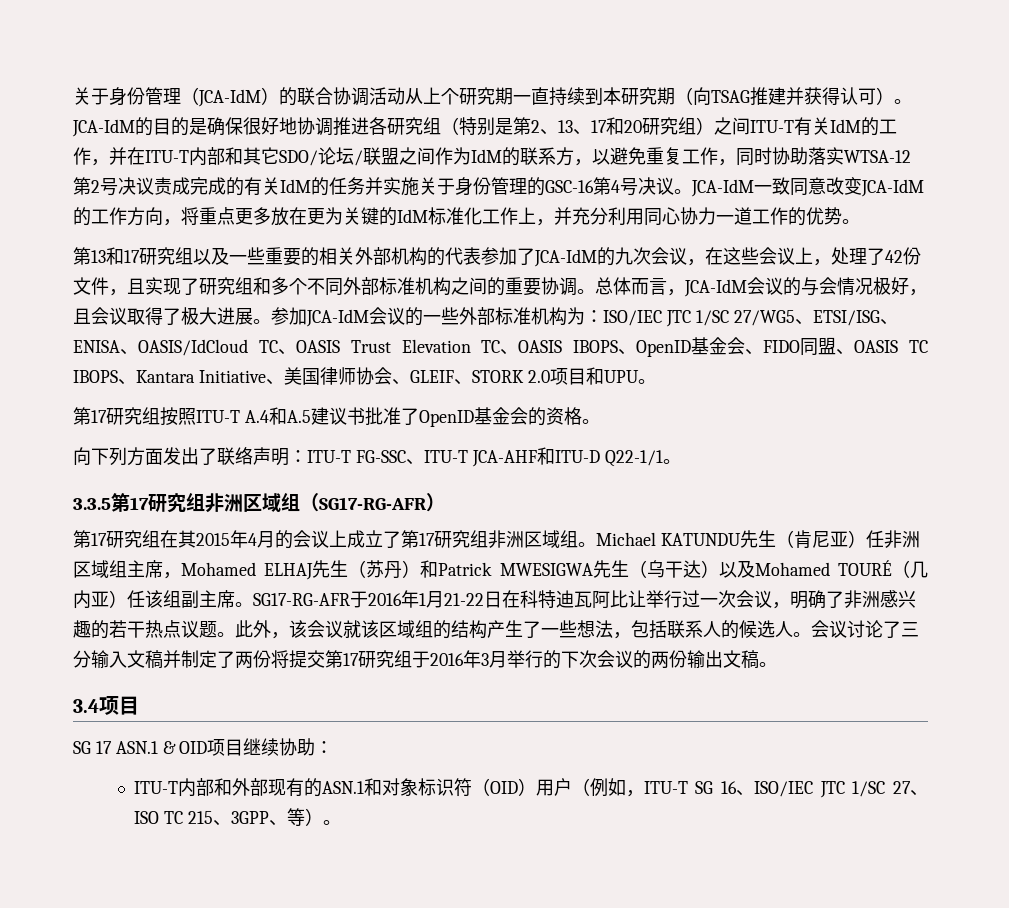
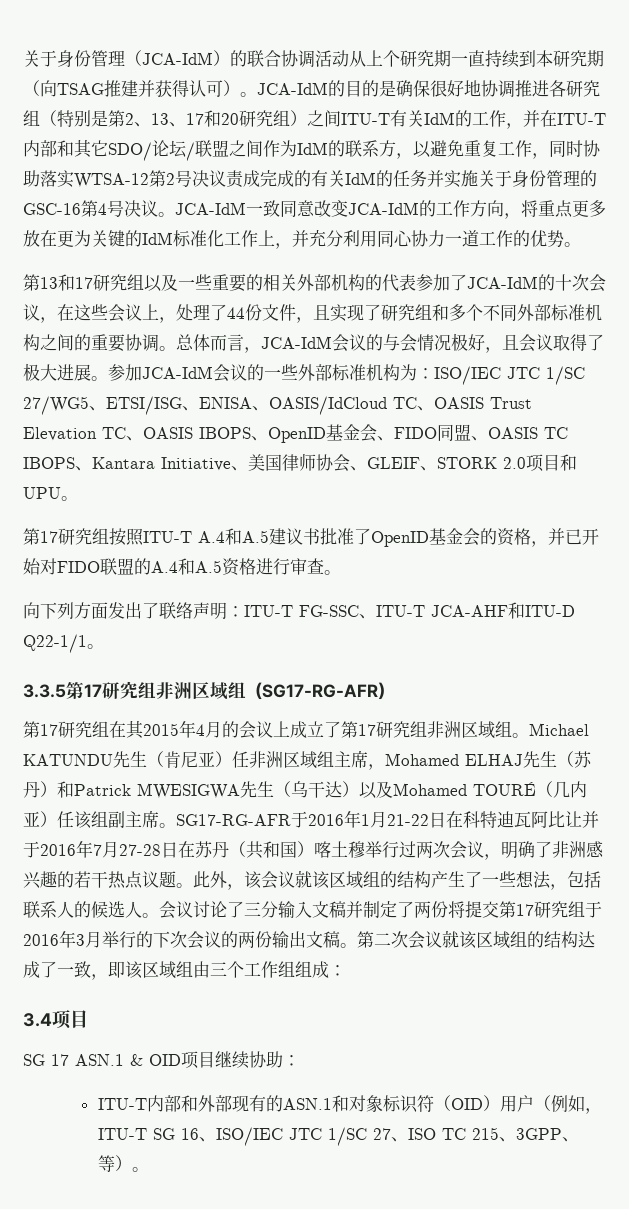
- 第13和17研究组以及一些重要的相关外部机构的代表参加了JCA-IdM的九次会议，在这些会议上，处理了42份文件，且实现了研究组和多个不同外部标准机构之间的重要协调。
+ 第13和17研究组以及一些重要的相关外部机构的代表参加了JCA-IdM的十次会议，在这些会议上，处理了44份文件，且实现了研究组和多个不同外部标准机构之间的重要协调。
- 第17研究组按照ITU-T A.4和A.5建议书批准了OpenID基金会的资格。
+ 第17研究组按照ITU-T A.4和A.5建议书批准了OpenID基金会的资格，并已开始对FIDO联盟的A.4和A.5资格进行审查。
- SG17-RG-AFR于2016年1月21-22日在科特迪瓦阿比让举行过一次会议，明确了非洲感兴趣的若干热点议题。
+ SG17-RG-AFR于2016年1月21-22日在科特迪瓦阿比让并于2016年7月27-28日在苏丹（共和国）喀土穆举行过两次会议，明确了非洲感兴趣的若干热点议题。
+ 第二次会议就该区域组的结构达成了一致，即该区域组由三个工作组组成：

